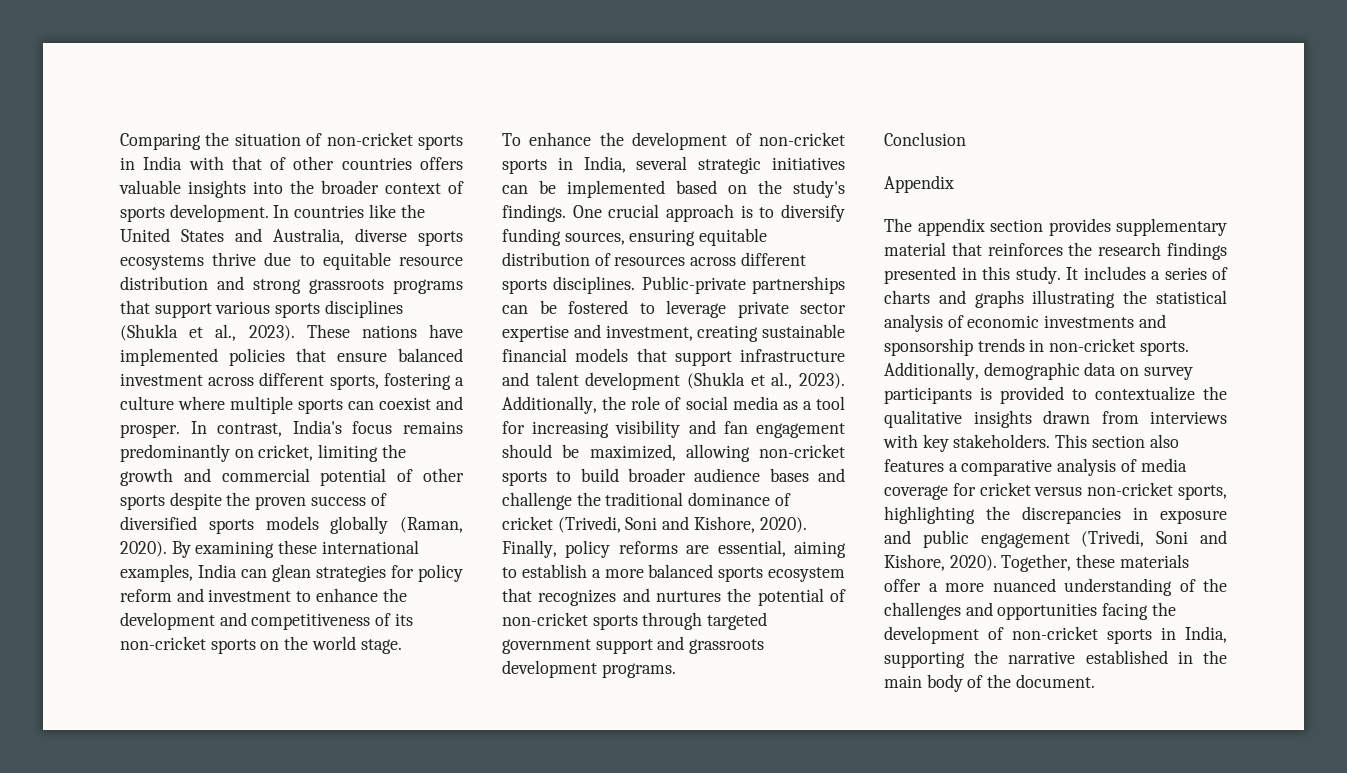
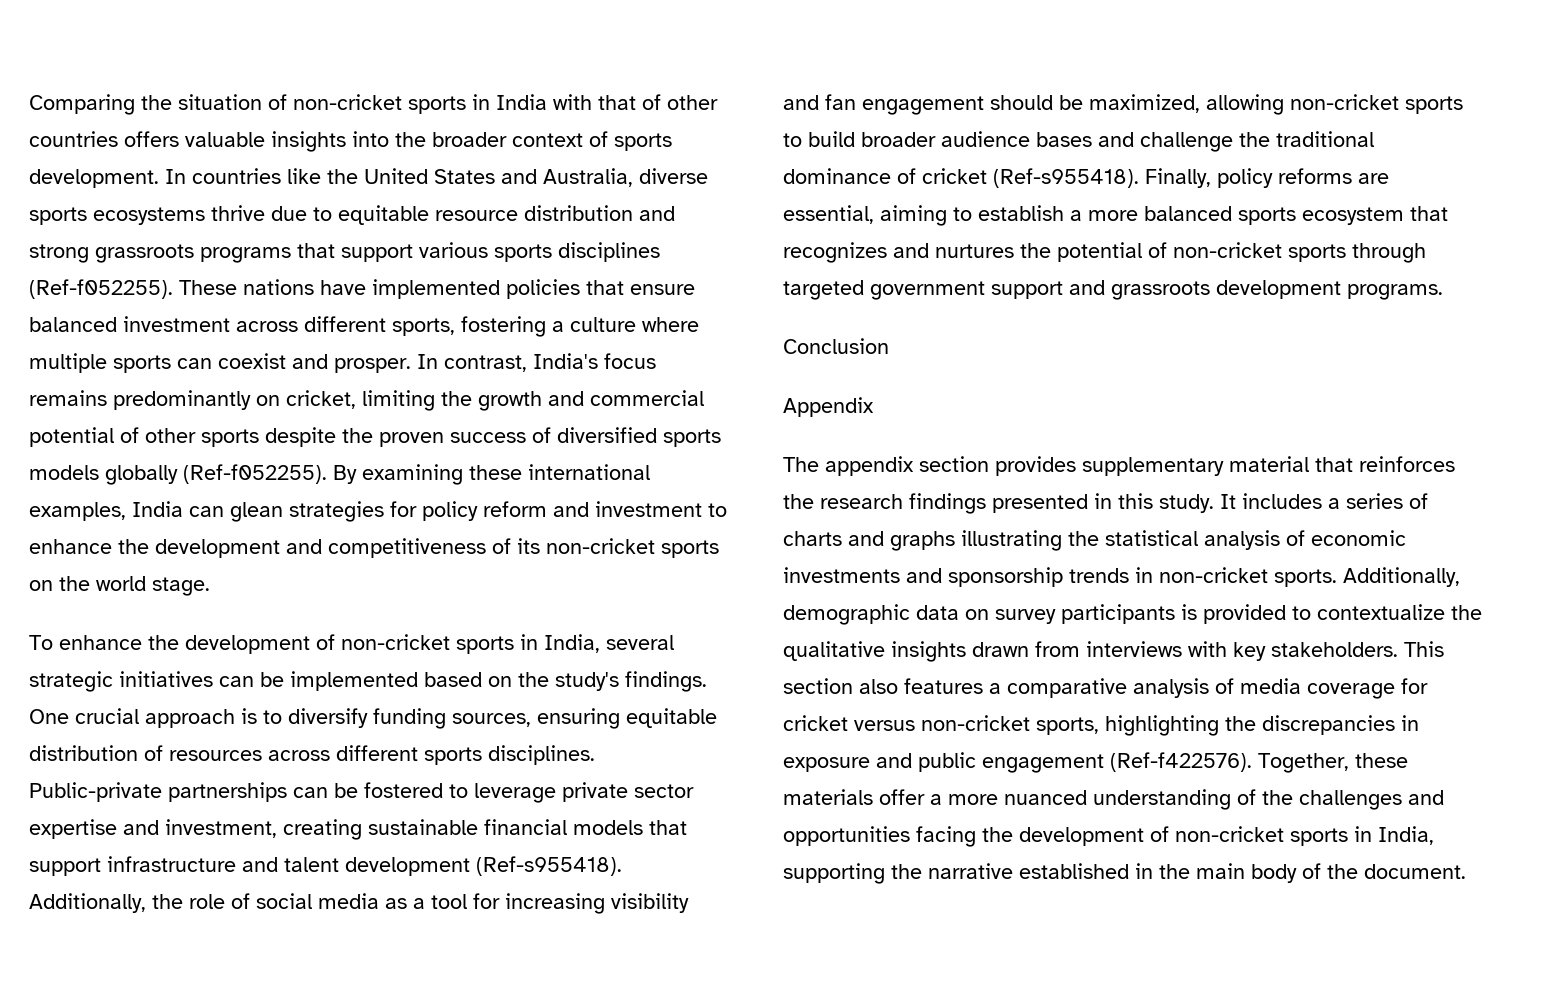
- In countries like the United States and Australia, diverse sports ecosystems thrive due to equitable resource distribution and strong grassroots programs that support various sports disciplines (Shukla et al., 2023).
+ In countries like the United States and Australia, diverse sports ecosystems thrive due to equitable resource distribution and strong grassroots programs that support various sports disciplines (Ref-f052255).
- In contrast, India's focus remains predominantly on cricket, limiting the growth and commercial potential of other sports despite the proven success of diversified sports models globally (Raman, 2020).
+ In contrast, India's focus remains predominantly on cricket, limiting the growth and commercial potential of other sports despite the proven success of diversified sports models globally (Ref-f052255).
- Public-private partnerships can be fostered to leverage private sector expertise and investment, creating sustainable financial models that support infrastructure and talent development (Shukla et al., 2023).
+ Public-private partnerships can be fostered to leverage private sector expertise and investment, creating sustainable financial models that support infrastructure and talent development (Ref-s955418).
- Additionally, the role of social media as a tool for increasing visibility and fan engagement should be maximized, allowing non-cricket sports to build broader audience bases and challenge the traditional dominance of cricket (Trivedi, Soni and Kishore, 2020).
+ Additionally, the role of social media as a tool for increasing visibility and fan engagement should be maximized, allowing non-cricket sports to build broader audience bases and challenge the traditional dominance of cricket (Ref-s955418).
- This section also features a comparative analysis of media coverage for cricket versus non-cricket sports, highlighting the discrepancies in exposure and public engagement (Trivedi, Soni and Kishore, 2020).
+ This section also features a comparative analysis of media coverage for cricket versus non-cricket sports, highlighting the discrepancies in exposure and public engagement (Ref-f422576).

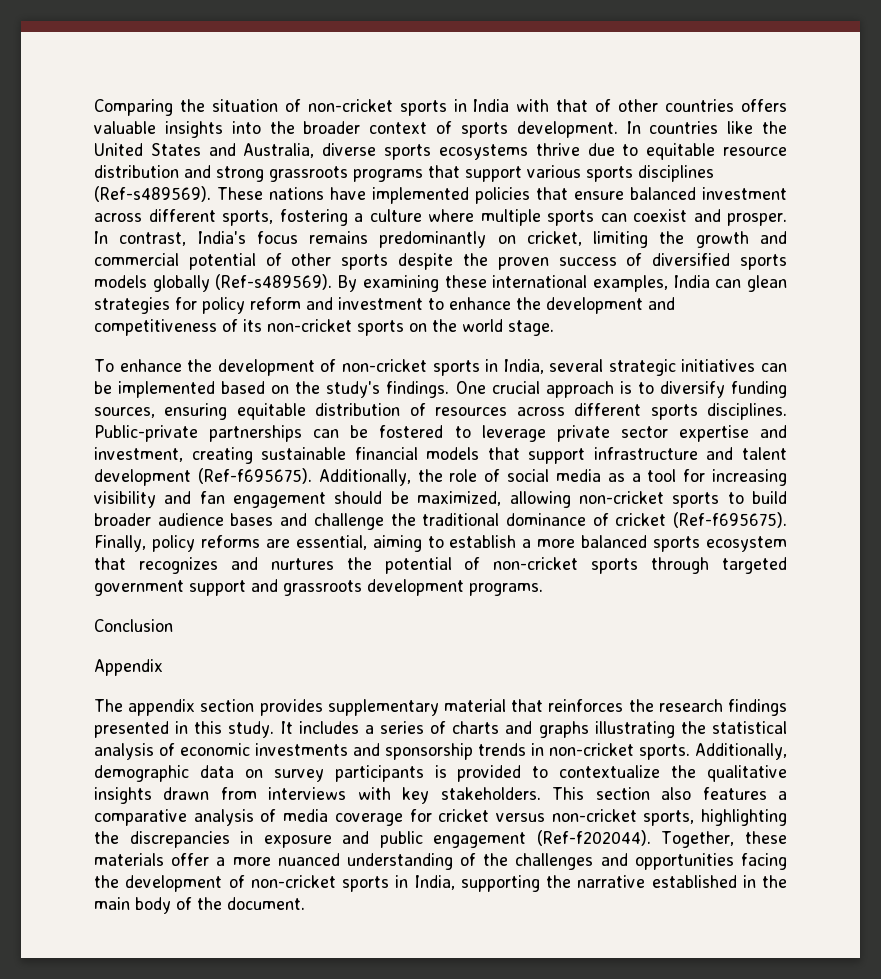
- In countries like the United States and Australia, diverse sports ecosystems thrive due to equitable resource distribution and strong grassroots programs that support various sports disciplines (Ref-f052255).
+ In countries like the United States and Australia, diverse sports ecosystems thrive due to equitable resource distribution and strong grassroots programs that support various sports disciplines (Ref-s489569).
- In contrast, India's focus remains predominantly on cricket, limiting the growth and commercial potential of other sports despite the proven success of diversified sports models globally (Ref-f052255).
+ In contrast, India's focus remains predominantly on cricket, limiting the growth and commercial potential of other sports despite the proven success of diversified sports models globally (Ref-s489569).
- Public-private partnerships can be fostered to leverage private sector expertise and investment, creating sustainable financial models that support infrastructure and talent development (Ref-s955418).
+ Public-private partnerships can be fostered to leverage private sector expertise and investment, creating sustainable financial models that support infrastructure and talent development (Ref-f695675).
- Additionally, the role of social media as a tool for increasing visibility and fan engagement should be maximized, allowing non-cricket sports to build broader audience bases and challenge the traditional dominance of cricket (Ref-s955418).
+ Additionally, the role of social media as a tool for increasing visibility and fan engagement should be maximized, allowing non-cricket sports to build broader audience bases and challenge the traditional dominance of cricket (Ref-f695675).
- This section also features a comparative analysis of media coverage for cricket versus non-cricket sports, highlighting the discrepancies in exposure and public engagement (Ref-f422576).
+ This section also features a comparative analysis of media coverage for cricket versus non-cricket sports, highlighting the discrepancies in exposure and public engagement (Ref-f202044).

